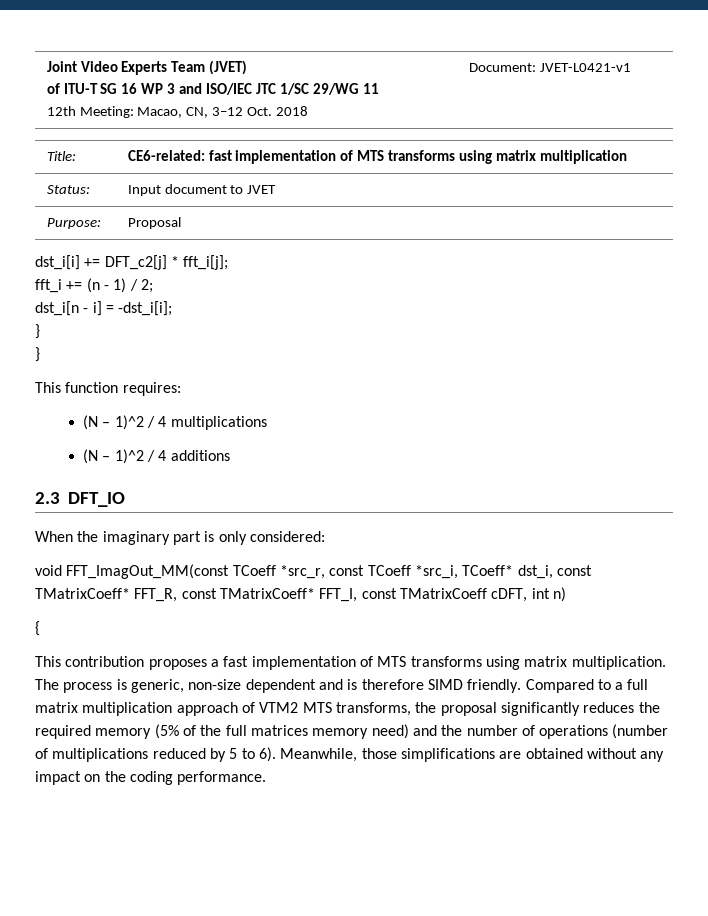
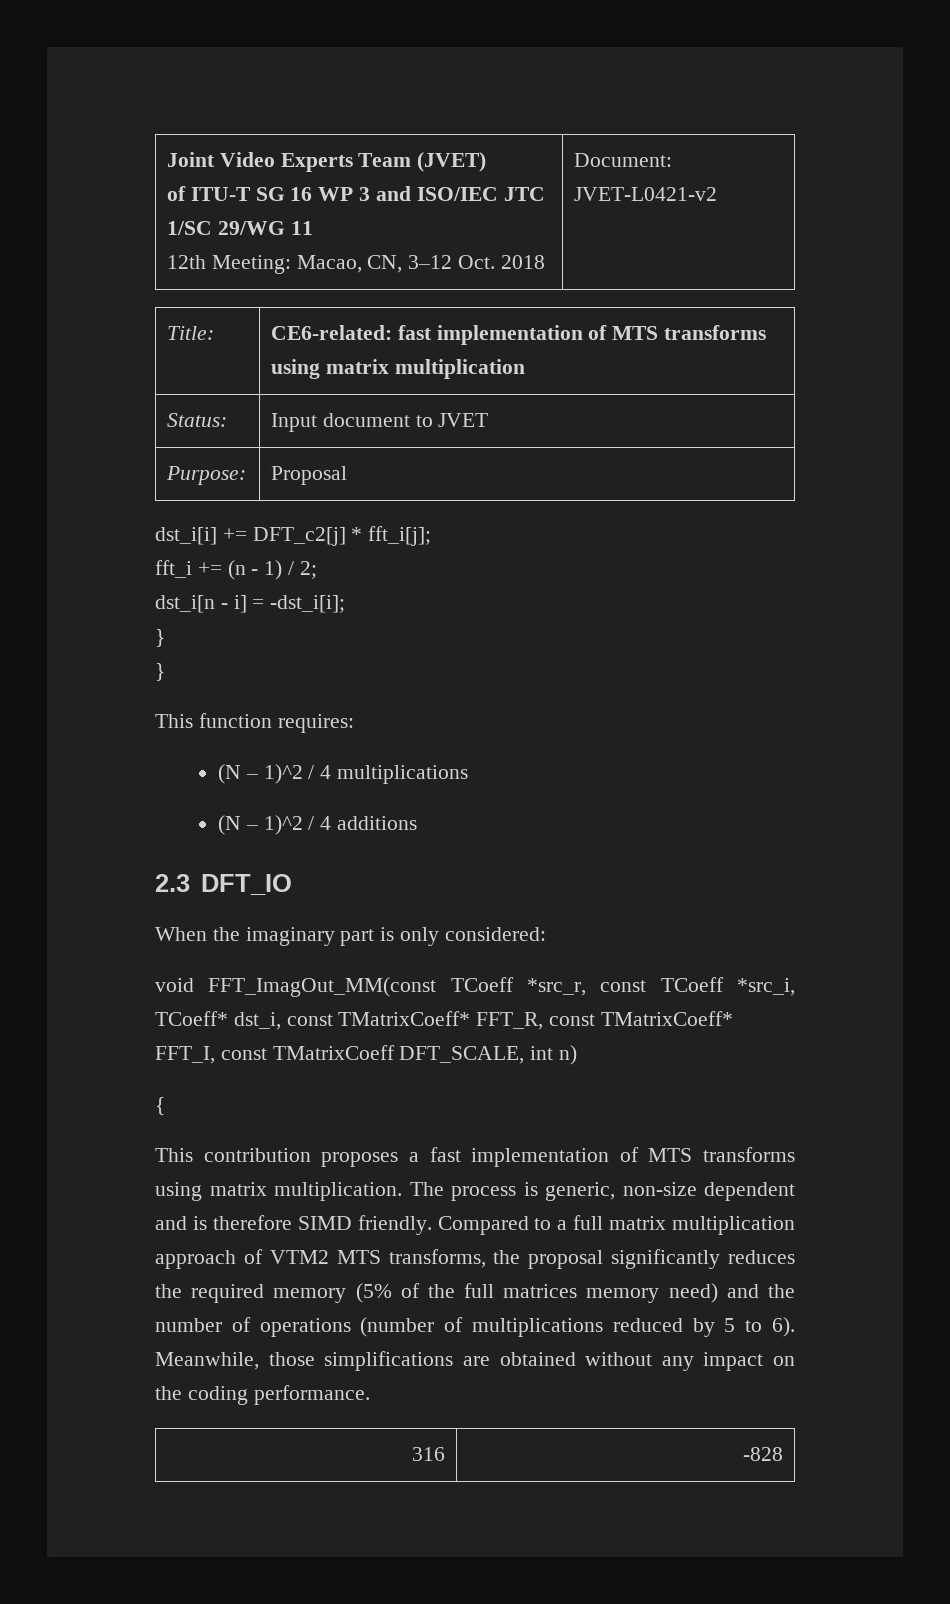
  Joint Video Experts Team (JVET)
  of ITU-T SG 16 WP 3 and ISO/IEC JTC 1/SC 29/WG 11
- 12th Meeting: Macao, CN, 3–12 Oct. 2018 | Document: JVET-L0421-v1
+ 12th Meeting: Macao, CN, 3–12 Oct. 2018 | Document: JVET-L0421-v2
- void FFT_ImagOut_MM(const TCoeff *src_r, const TCoeff *src_i, TCoeff* dst_i, const TMatrixCoeff* FFT_R, const TMatrixCoeff* FFT_I, const TMatrixCoeff cDFT, int n)
+ void FFT_ImagOut_MM(const TCoeff *src_r, const TCoeff *src_i, TCoeff* dst_i, const TMatrixCoeff* FFT_R, const TMatrixCoeff* FFT_I, const TMatrixCoeff DFT_SCALE, int n)
+ 316 | -828

